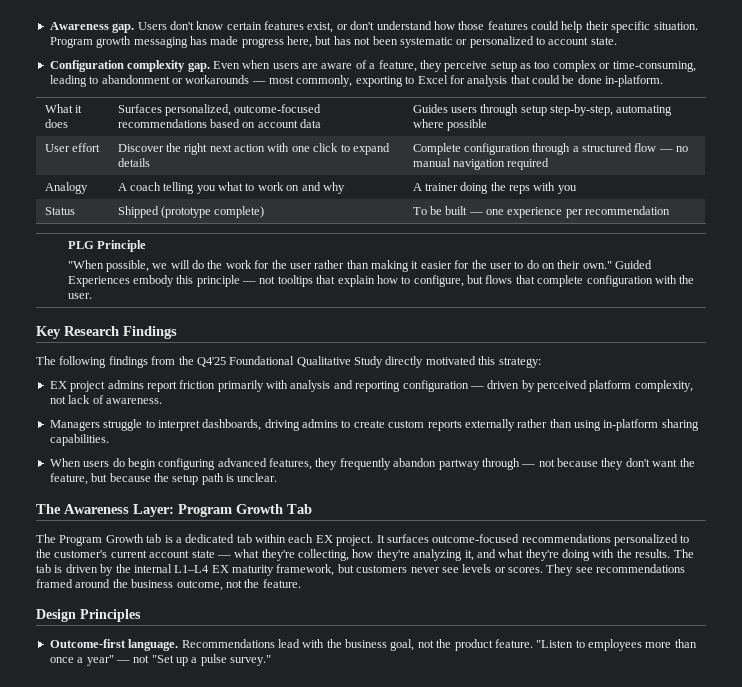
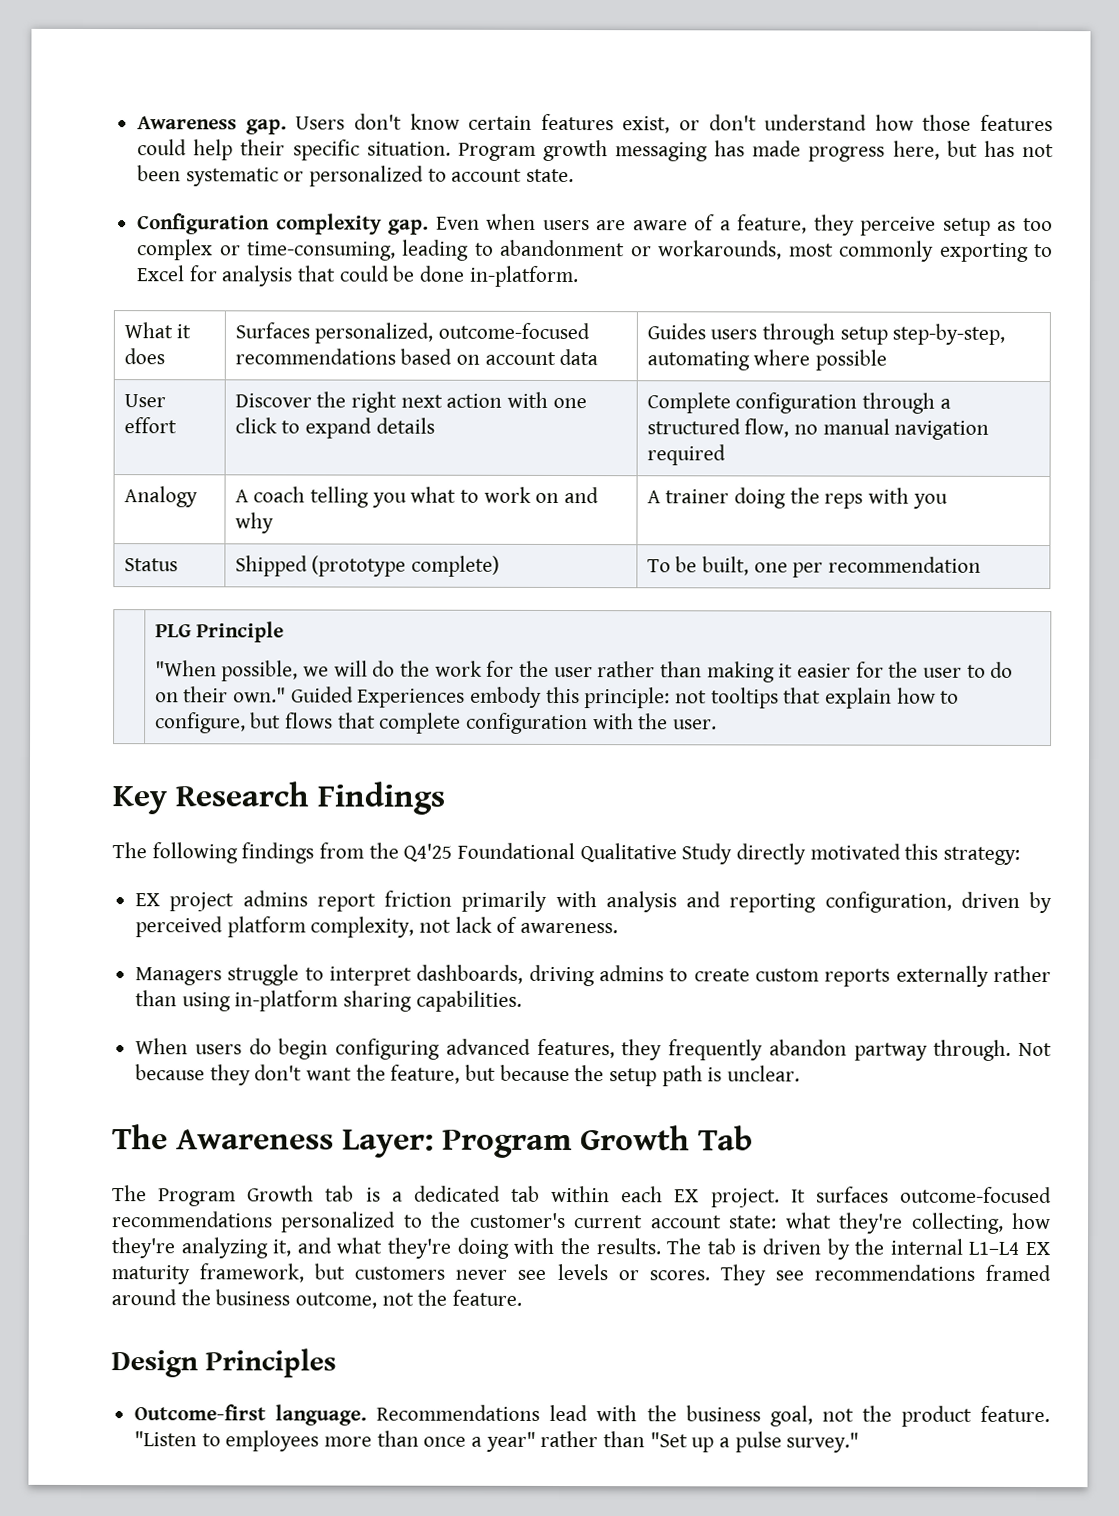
- Even when users are aware of a feature, they perceive setup as too complex or time-consuming, leading to abandonment or workarounds — most commonly, exporting to Excel for analysis that could be done in-platform.
+ Even when users are aware of a feature, they perceive setup as too complex or time-consuming, leading to abandonment or workarounds, most commonly exporting to Excel for analysis that could be done in-platform.
- User effort | Discover the right next action with one click to expand details | Complete configuration through a structured flow — no manual navigation required
+ User effort | Discover the right next action with one click to expand details | Complete configuration through a structured flow, no manual navigation required
- Status | Shipped (prototype complete) | To be built — one experience per recommendation
+ Status | Shipped (prototype complete) | To be built, one per recommendation
- Guided Experiences embody this principle — not tooltips that explain how to configure, but flows that complete configuration with the user.
+ Guided Experiences embody this principle: not tooltips that explain how to configure, but flows that complete configuration with the user.
- EX project admins report friction primarily with analysis and reporting configuration — driven by perceived platform complexity, not lack of awareness.
+ EX project admins report friction primarily with analysis and reporting configuration, driven by perceived platform complexity, not lack of awareness.
- When users do begin configuring advanced features, they frequently abandon partway through — not because they don't want the feature, but because the setup path is unclear.
+ When users do begin configuring advanced features, they frequently abandon partway through. Not because they don't want the feature, but because the setup path is unclear.
- It surfaces outcome-focused recommendations personalized to the customer's current account state — what they're collecting, how they're analyzing it, and what they're doing with the results.
+ It surfaces outcome-focused recommendations personalized to the customer's current account state: what they're collecting, how they're analyzing it, and what they're doing with the results.
- "Listen to employees more than once a year" — not "Set up a pulse survey."
+ "Listen to employees more than once a year" rather than "Set up a pulse survey."

